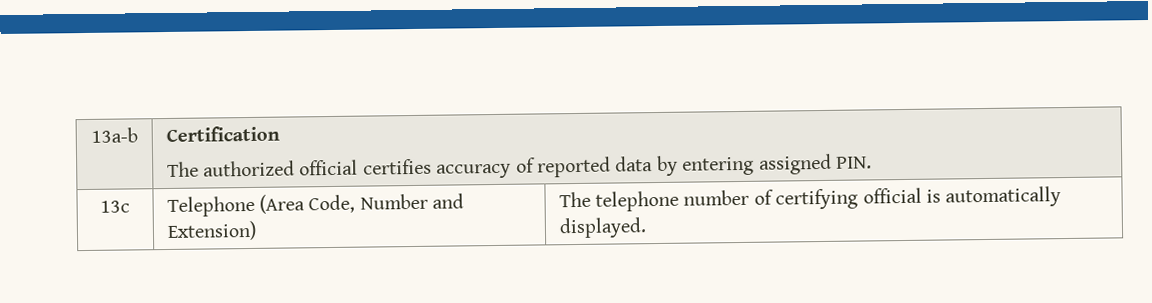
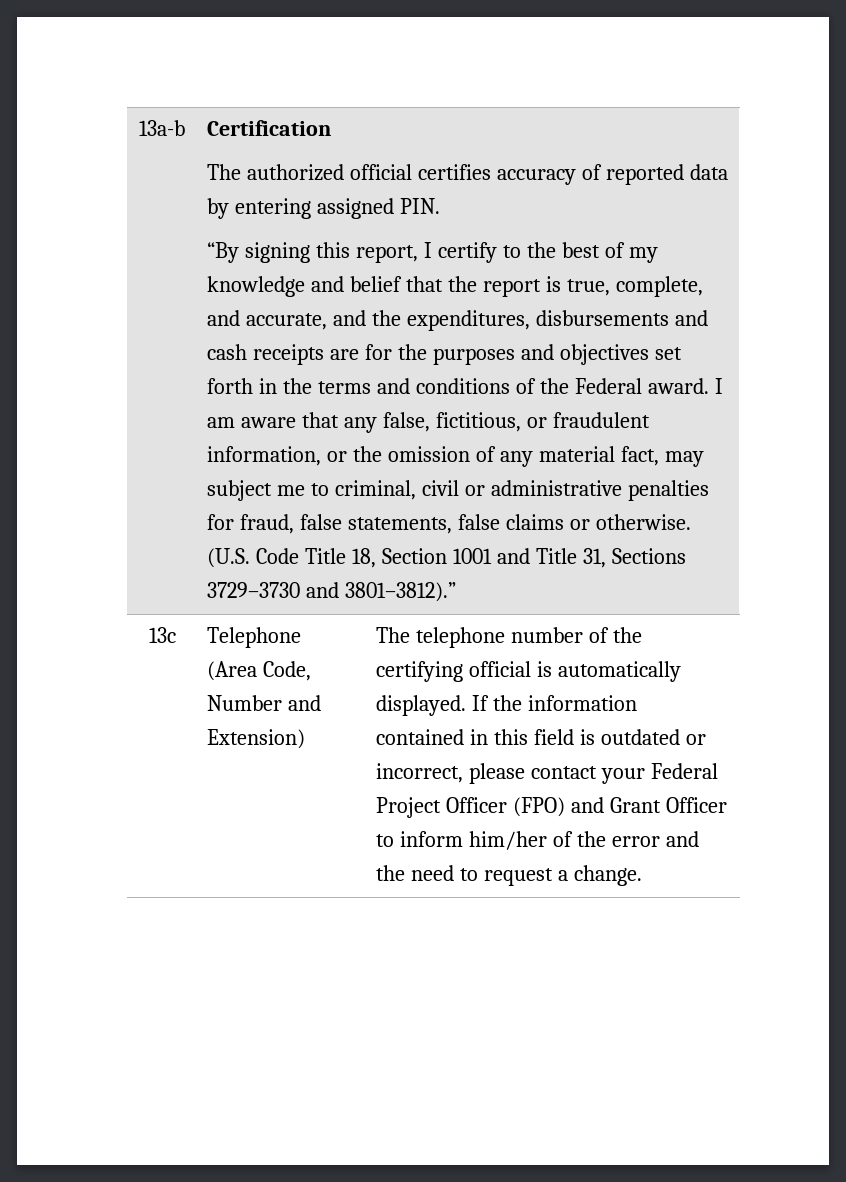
+ “By signing this report, I certify to the best of my knowledge and belief that the report is true, complete, and accurate, and the expenditures, disbursements and cash receipts are for the purposes and objectives set forth in the terms and conditions of the Federal award. I am aware that any false, fictitious, or fraudulent information, or the omission of any material fact, may subject me to criminal, civil or administrative penalties for fraud, false statements, false claims or otherwise. (U.S. Code Title 18, Section 1001 and Title 31, Sections 3729–3730 and 3801–3812).”
- The telephone number of certifying official is automatically displayed.
+ The telephone number of the certifying official is automatically displayed.
+ If the information contained in this field is outdated or incorrect, please contact your Federal Project Officer (FPO) and Grant Officer to inform him/her of the error and the need to request a change.

